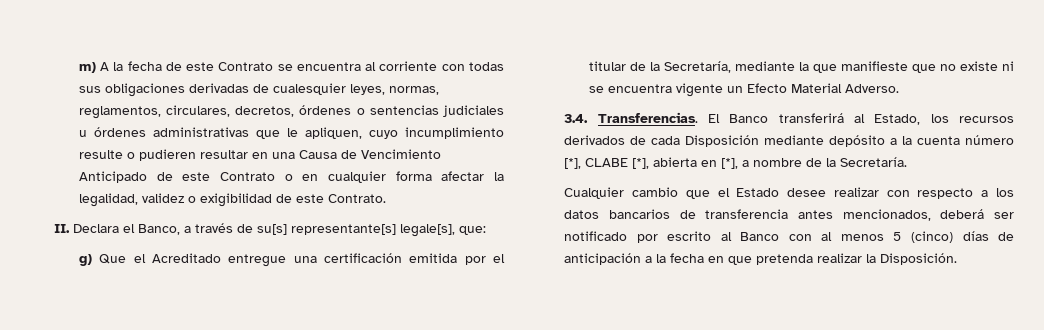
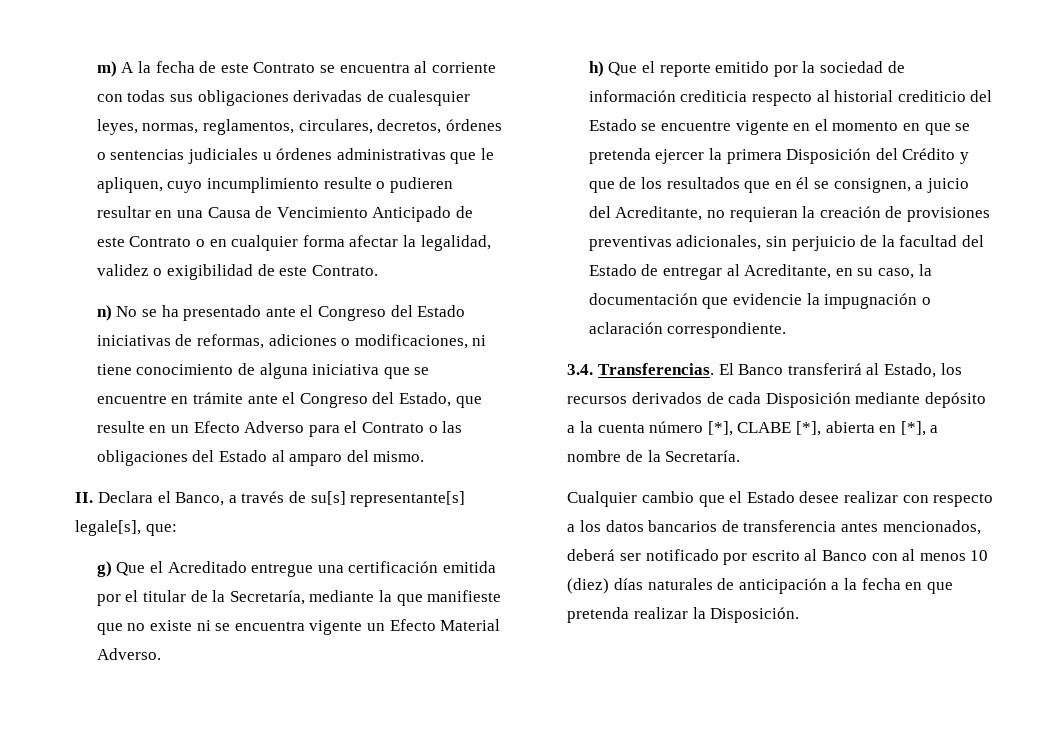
+ n) No se ha presentado ante el Congreso del Estado iniciativas de reformas, adiciones o modificaciones, ni tiene conocimiento de alguna iniciativa que se encuentre en trámite ante el Congreso del Estado, que resulte en un Efecto Adverso para el Contrato o las obligaciones del Estado al amparo del mismo.
+ h) Que el reporte emitido por la sociedad de información crediticia respecto al historial crediticio del Estado se encuentre vigente en el momento en que se pretenda ejercer la primera Disposición del Crédito y que de los resultados que en él se consignen, a juicio del Acreditante, no requieran la creación de provisiones preventivas adicionales, sin perjuicio de la facultad del Estado de entregar al Acreditante, en su caso, la documentación que evidencie la impugnación o aclaración correspondiente.
- Cualquier cambio que el Estado desee realizar con respecto a los datos bancarios de transferencia antes mencionados, deberá ser notificado por escrito al Banco con al menos 5 (cinco) días de anticipación a la fecha en que pretenda realizar la Disposición.
+ Cualquier cambio que el Estado desee realizar con respecto a los datos bancarios de transferencia antes mencionados, deberá ser notificado por escrito al Banco con al menos 10 (diez) días naturales de anticipación a la fecha en que pretenda realizar la Disposición.

